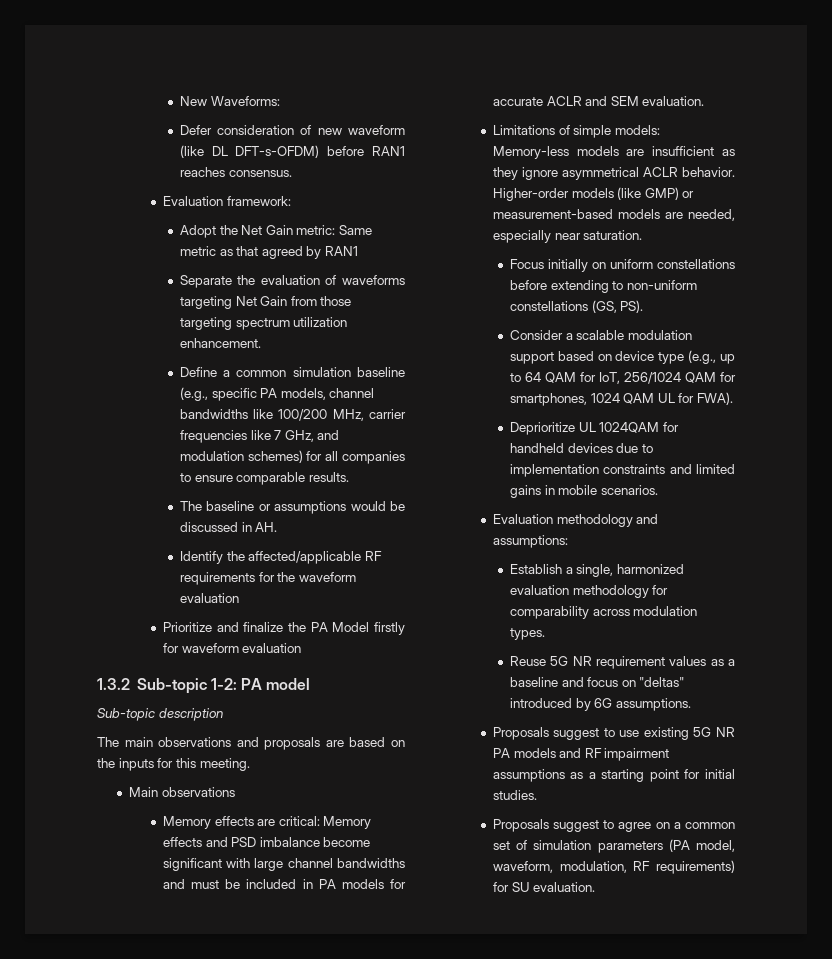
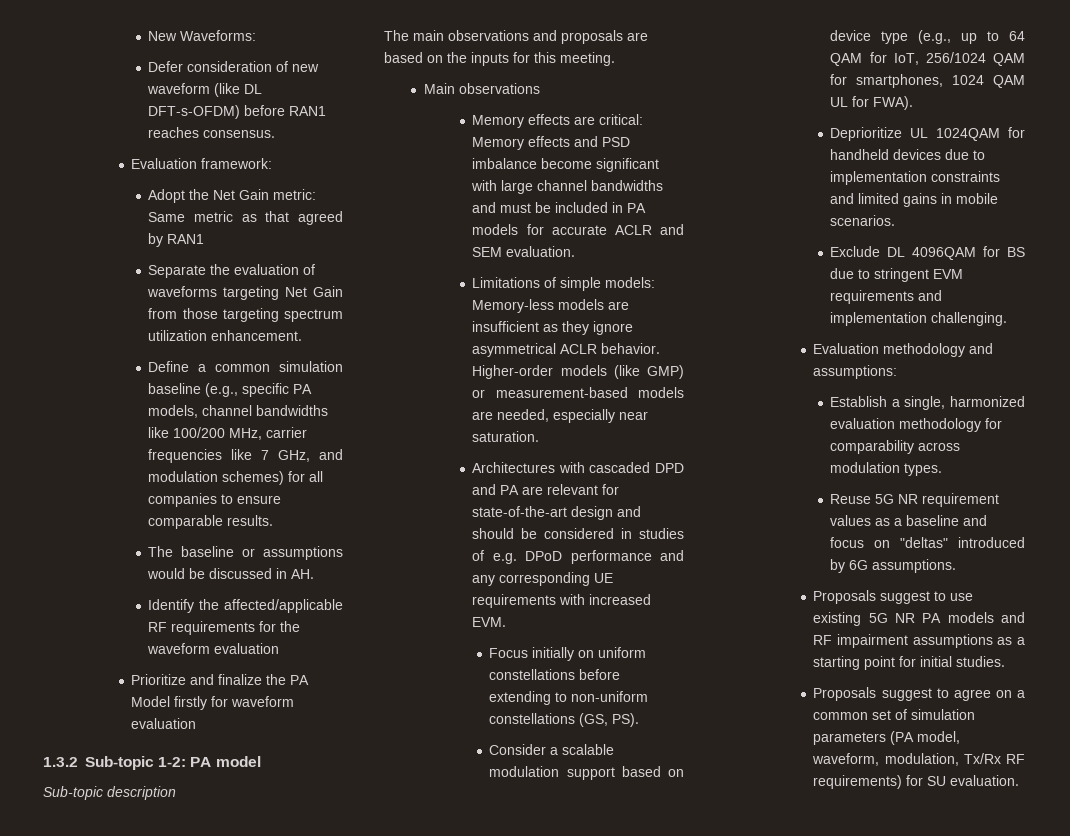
+ Architectures with cascaded DPD and PA are relevant for state-of-the-art design and should be considered in studies of e.g. DPoD performance and any corresponding UE requirements with increased EVM.
+ Exclude DL 4096QAM for BS due to stringent EVM requirements and implementation challenging.
- Proposals suggest to agree on a common set of simulation parameters (PA model, waveform, modulation, RF requirements) for SU evaluation.
+ Proposals suggest to agree on a common set of simulation parameters (PA model, waveform, modulation, Tx/Rx RF requirements) for SU evaluation.

